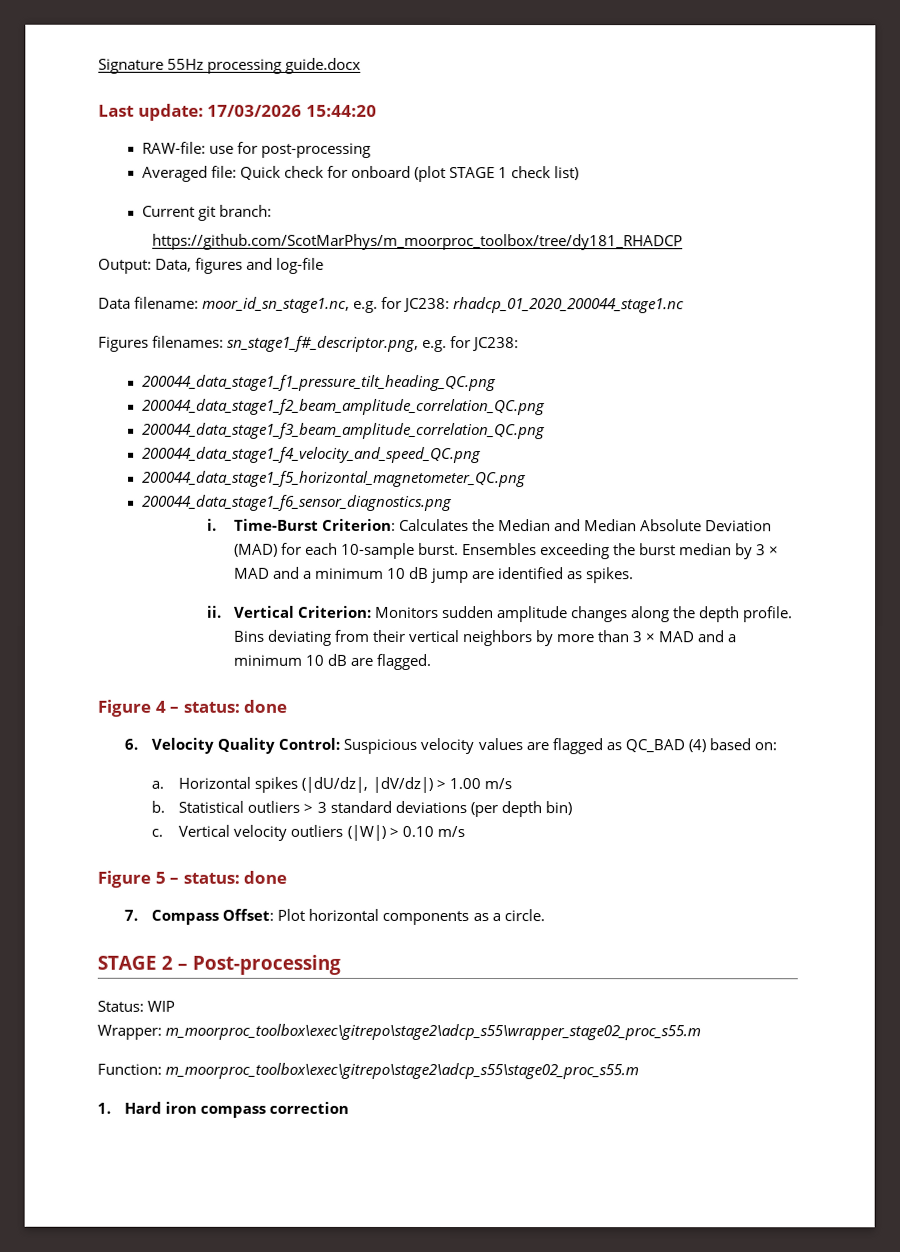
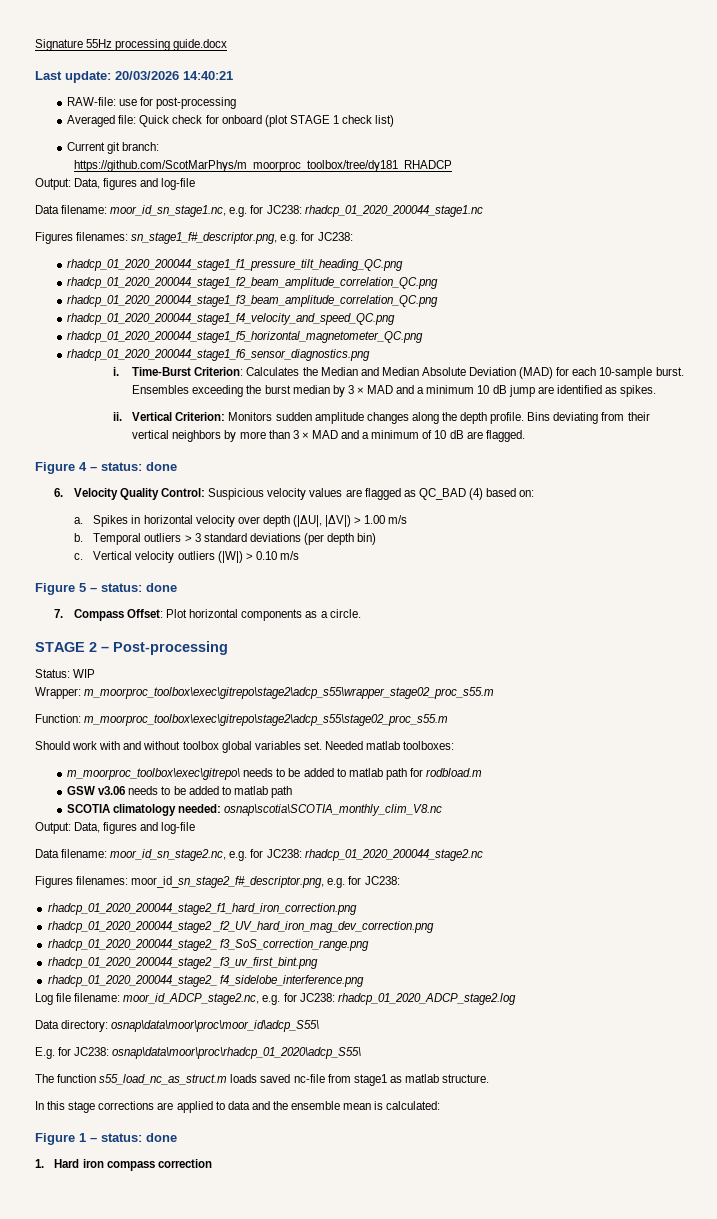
- Last update: 17/03/2026 15:44:20
+ Last update: 20/03/2026 14:40:21
- 200044_data_stage1_f1_pressure_tilt_heading_QC.png
- 200044_data_stage1_f2_beam_amplitude_correlation_QC.png
- 200044_data_stage1_f3_beam_amplitude_correlation_QC.png
- 200044_data_stage1_f4_velocity_and_speed_QC.png
- 200044_data_stage1_f5_horizontal_magnetometer_QC.png
- 200044_data_stage1_f6_sensor_diagnostics.png
+ rhadcp_01_2020_200044_stage1_f1_pressure_tilt_heading_QC.png
+ rhadcp_01_2020_200044_stage1_f2_beam_amplitude_correlation_QC.png
+ rhadcp_01_2020_200044_stage1_f3_beam_amplitude_correlation_QC.png
+ rhadcp_01_2020_200044_stage1_f4_velocity_and_speed_QC.png
+ rhadcp_01_2020_200044_stage1_f5_horizontal_magnetometer_QC.png
+ rhadcp_01_2020_200044_stage1_f6_sensor_diagnostics.png
- Bins deviating from their vertical neighbors by more than 3 × MAD and a minimum 10 dB are flagged.
+ Bins deviating from their vertical neighbors by more than 3 × MAD and a minimum of 10 dB are flagged.
- Horizontal spikes (|dU/dz|, |dV/dz|) > 1.00 m/s
+ Spikes in horizontal velocity over depth (|ΔU|, |ΔV|) > 1.00 m/s
- Statistical outliers > 3 standard deviations (per depth bin)
+ Temporal outliers > 3 standard deviations (per depth bin)
+ Should work with and without toolbox global variables set. Needed matlab toolboxes:
+ m_moorproc_toolbox\exec\gitrepo\ needs to be added to matlab path for rodbload.m
+ GSW v3.06 needs to be added to matlab path
+ SCOTIA climatology needed: osnap\scotia\SCOTIA_monthly_clim_V8.nc
+ Output: Data, figures and log-file
+ Data filename: moor_id_sn_stage2.nc, e.g. for JC238: rhadcp_01_2020_200044_stage2.nc
+ Figures filenames: moor_id_sn_stage2_f#_descriptor.png, e.g. for JC238:
+ rhadcp_01_2020_200044_stage2_f1_hard_iron_correction.png
+ rhadcp_01_2020_200044_stage2 _f2_UV_hard_iron_mag_dev_correction.png
+ rhadcp_01_2020_200044_stage2_ f3_SoS_correction_range.png
+ rhadcp_01_2020_200044_stage2 _f3_uv_first_bint.png
+ rhadcp_01_2020_200044_stage2_ f4_sidelobe_interference.png
+ Log file filename: moor_id_ADCP_stage2.nc, e.g. for JC238: rhadcp_01_2020_ADCP_stage2.log
+ Data directory: osnap\data\moor\proc\moor_id\adcp_S55\
+ E.g. for JC238: osnap\data\moor\proc\rhadcp_01_2020\adcp_S55\
+ The function s55_load_nc_as_struct.m loads saved nc-file from stage1 as matlab structure.
+ In this stage corrections are applied to data and the ensemble mean is calculated:
+ Figure 1 – status: done

